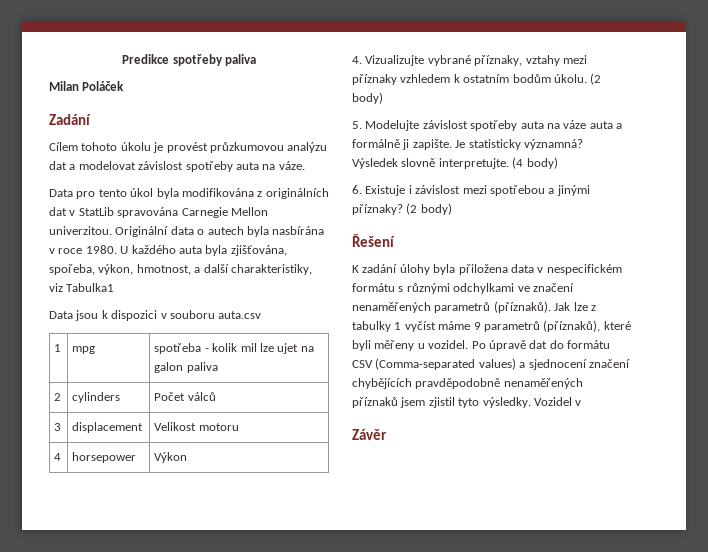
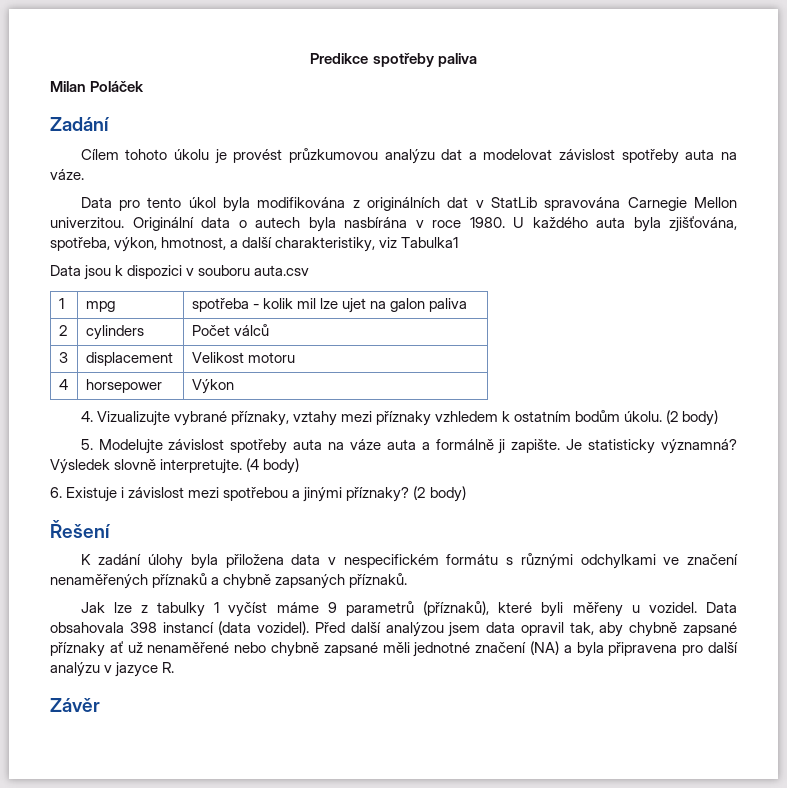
- U každého auta byla zjišťována, spořeba, výkon, hmotnost, a další charakteristiky, viz Tabulka1
+ U každého auta byla zjišťována, spotřeba, výkon, hmotnost, a další charakteristiky, viz Tabulka1
- K zadání úlohy byla přiložena data v nespecifickém formátu s různými odchylkami ve značení nenaměřených parametrů (příznaků). Jak lze z tabulky 1 vyčíst máme 9 parametrů (příznaků), které byli měřeny u vozidel.
+ K zadání úlohy byla přiložena data v nespecifickém formátu s různými odchylkami ve značení nenaměřených příznaků a chybně zapsaných příznaků.
+ Jak lze z tabulky 1 vyčíst máme 9 parametrů (příznaků), které byli měřeny u vozidel.
- Po úpravě dat do formátu CSV (Comma-separated values) a sjednocení značení chybějících pravděpodobně nenaměřených příznaků jsem zjistil tyto výsledky. Vozidel v
+ Data obsahovala 398 instancí (data vozidel). Před další analýzou jsem data opravil tak, aby chybně zapsané příznaky ať už nenaměřené nebo chybně zapsané měli jednotné značení (NA) a byla připravena pro další analýzu v jazyce R.

